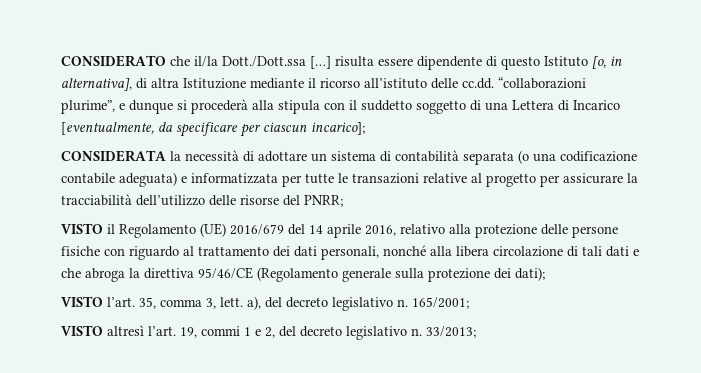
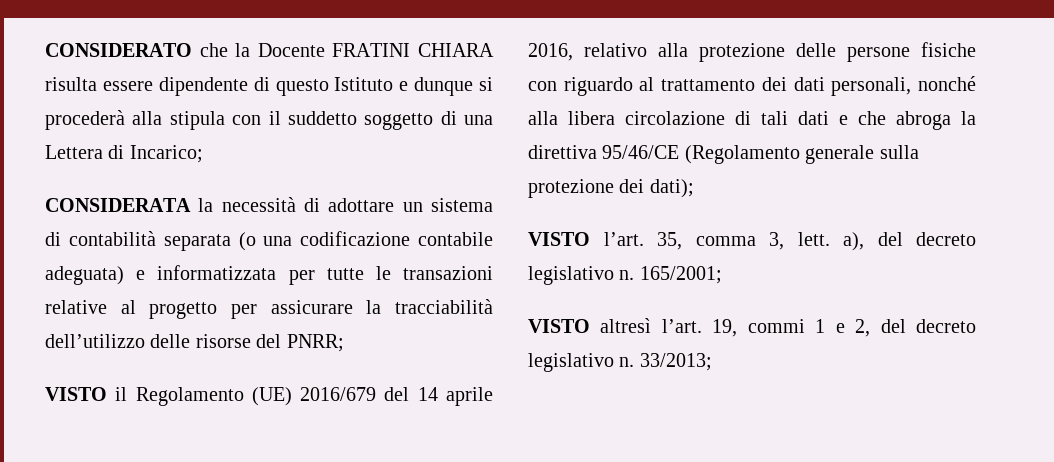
- CONSIDERATO che il/la Dott./Dott.ssa […] risulta essere dipendente di questo Istituto [o, in alternativa], di altra Istituzione mediante il ricorso all’istituto delle cc.dd. “collaborazioni plurime”, e dunque si procederà alla stipula con il suddetto soggetto di una Lettera di Incarico [eventualmente, da specificare per ciascun incarico];
+ CONSIDERATO che la Docente FRATINI CHIARA risulta essere dipendente di questo Istituto e dunque si procederà alla stipula con il suddetto soggetto di una Lettera di Incarico;

